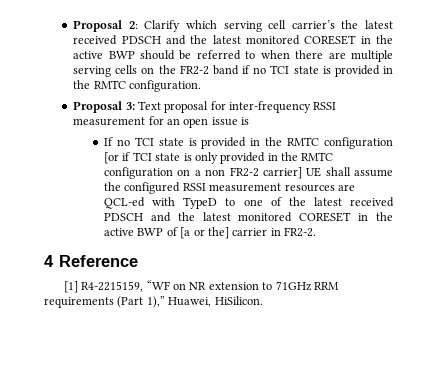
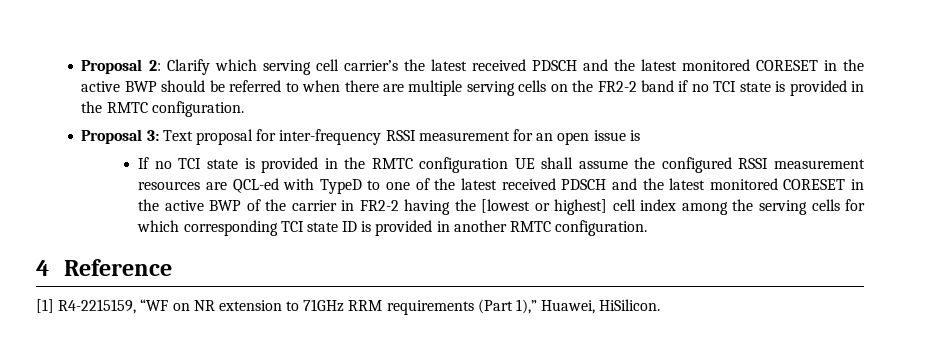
- If no TCI state is provided in the RMTC configuration [or if TCI state is only provided in the RMTC configuration on a non FR2-2 carrier] UE shall assume the configured RSSI measurement resources are QCL-ed with TypeD to one of the latest received PDSCH and the latest monitored CORESET in the active BWP of [a or the] carrier in FR2-2.
+ If no TCI state is provided in the RMTC configuration UE shall assume the configured RSSI measurement resources are QCL-ed with TypeD to one of the latest received PDSCH and the latest monitored CORESET in the active BWP of the carrier in FR2-2 having the [lowest or highest] cell index among the serving cells for which corresponding TCI state ID is provided in another RMTC configuration.

